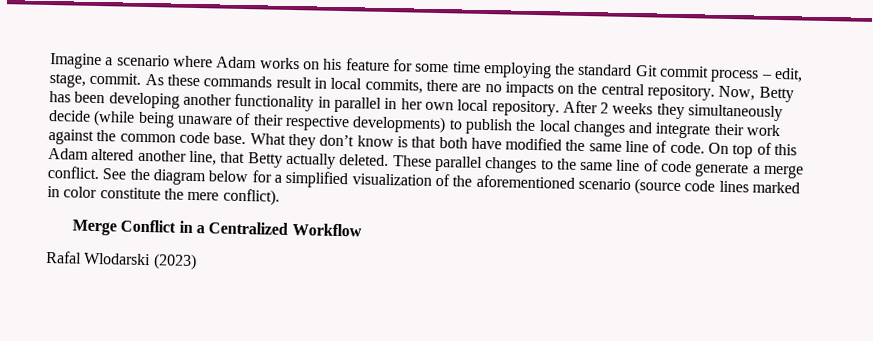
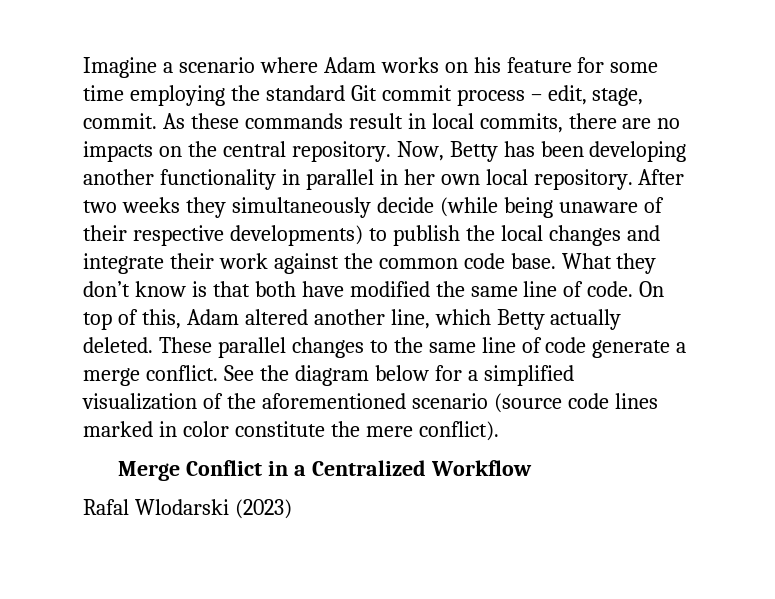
- After 2 weeks they simultaneously decide (while being unaware of their respective developments) to publish the local changes and integrate their work against the common code base.
+ After two weeks they simultaneously decide (while being unaware of their respective developments) to publish the local changes and integrate their work against the common code base.
- On top of this Adam altered another line, that Betty actually deleted.
+ On top of this, Adam altered another line, which Betty actually deleted.

